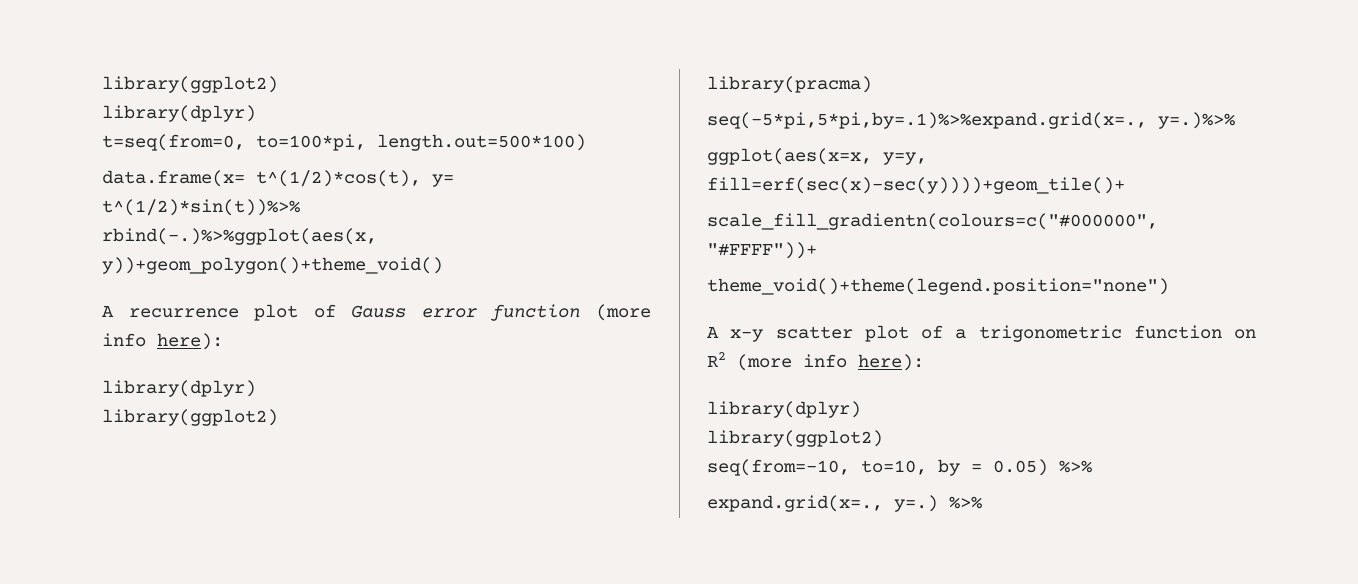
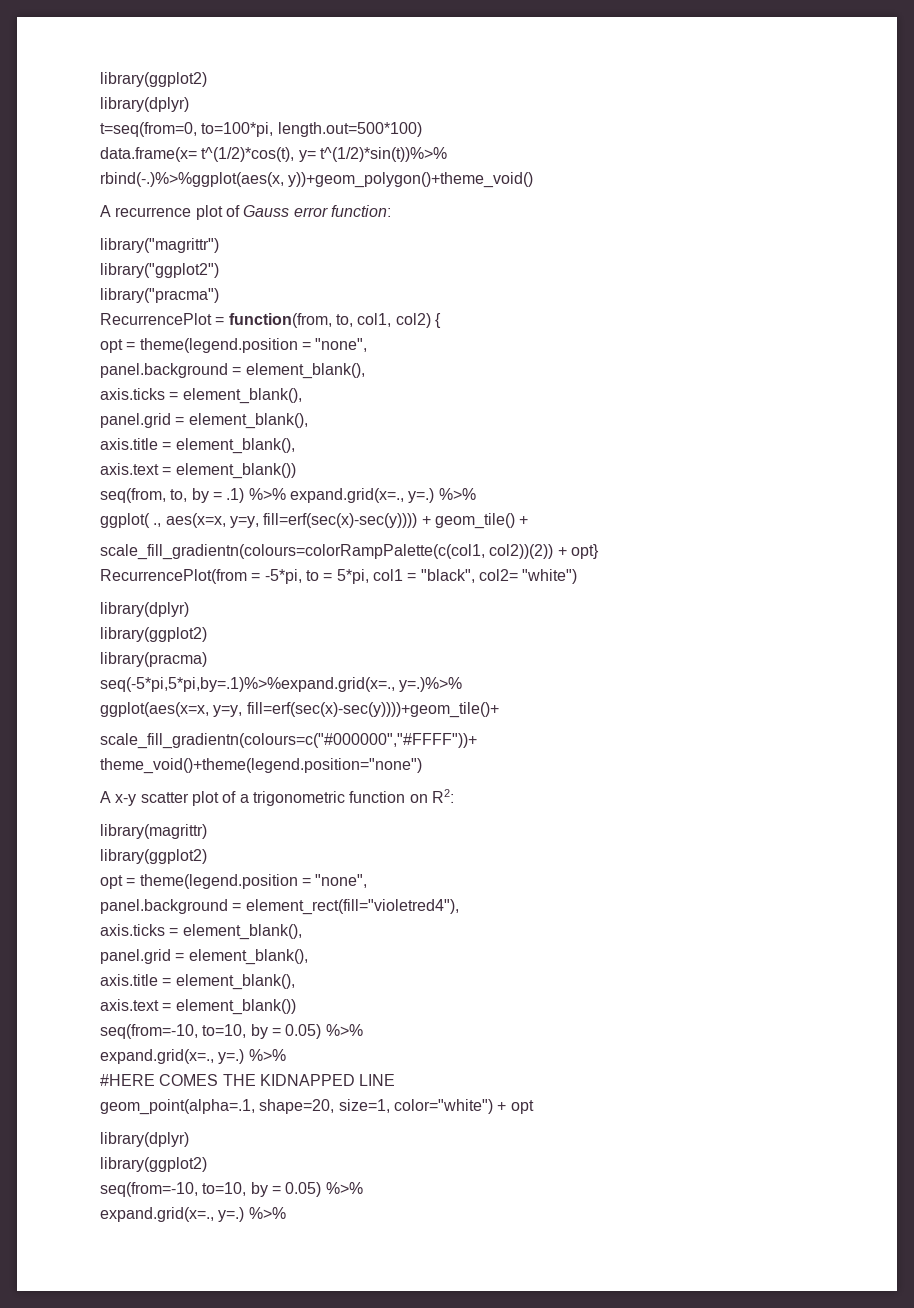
- A recurrence plot of Gauss error function (more info here):
+ A recurrence plot of Gauss error function:
+ library("magrittr")
+ library("ggplot2")
+ library("pracma")
+ RecurrencePlot = function(from, to, col1, col2) {
+ opt = theme(legend.position = "none",
+ panel.background = element_blank(),
+ axis.ticks = element_blank(),
+ panel.grid = element_blank(),
+ axis.title = element_blank(),
+ axis.text = element_blank())
+ seq(from, to, by = .1) %>% expand.grid(x=., y=.) %>%
+ ggplot( ., aes(x=x, y=y, fill=erf(sec(x)-sec(y)))) + geom_tile() +
+ scale_fill_gradientn(colours=colorRampPalette(c(col1, col2))(2)) + opt}
+ RecurrencePlot(from = -5*pi, to = 5*pi, col1 = "black", col2= "white")
- A x-y scatter plot of a trigonometric function on R2 (more info here):
+ A x-y scatter plot of a trigonometric function on R2:
+ library(magrittr)
+ library(ggplot2)
+ opt = theme(legend.position = "none",
+ panel.background = element_rect(fill="violetred4"),
+ axis.ticks = element_blank(),
+ panel.grid = element_blank(),
+ axis.title = element_blank(),
+ axis.text = element_blank())
+ seq(from=-10, to=10, by = 0.05) %>%
+ expand.grid(x=., y=.) %>%
+ #HERE COMES THE KIDNAPPED LINE
+ geom_point(alpha=.1, shape=20, size=1, color="white") + opt

